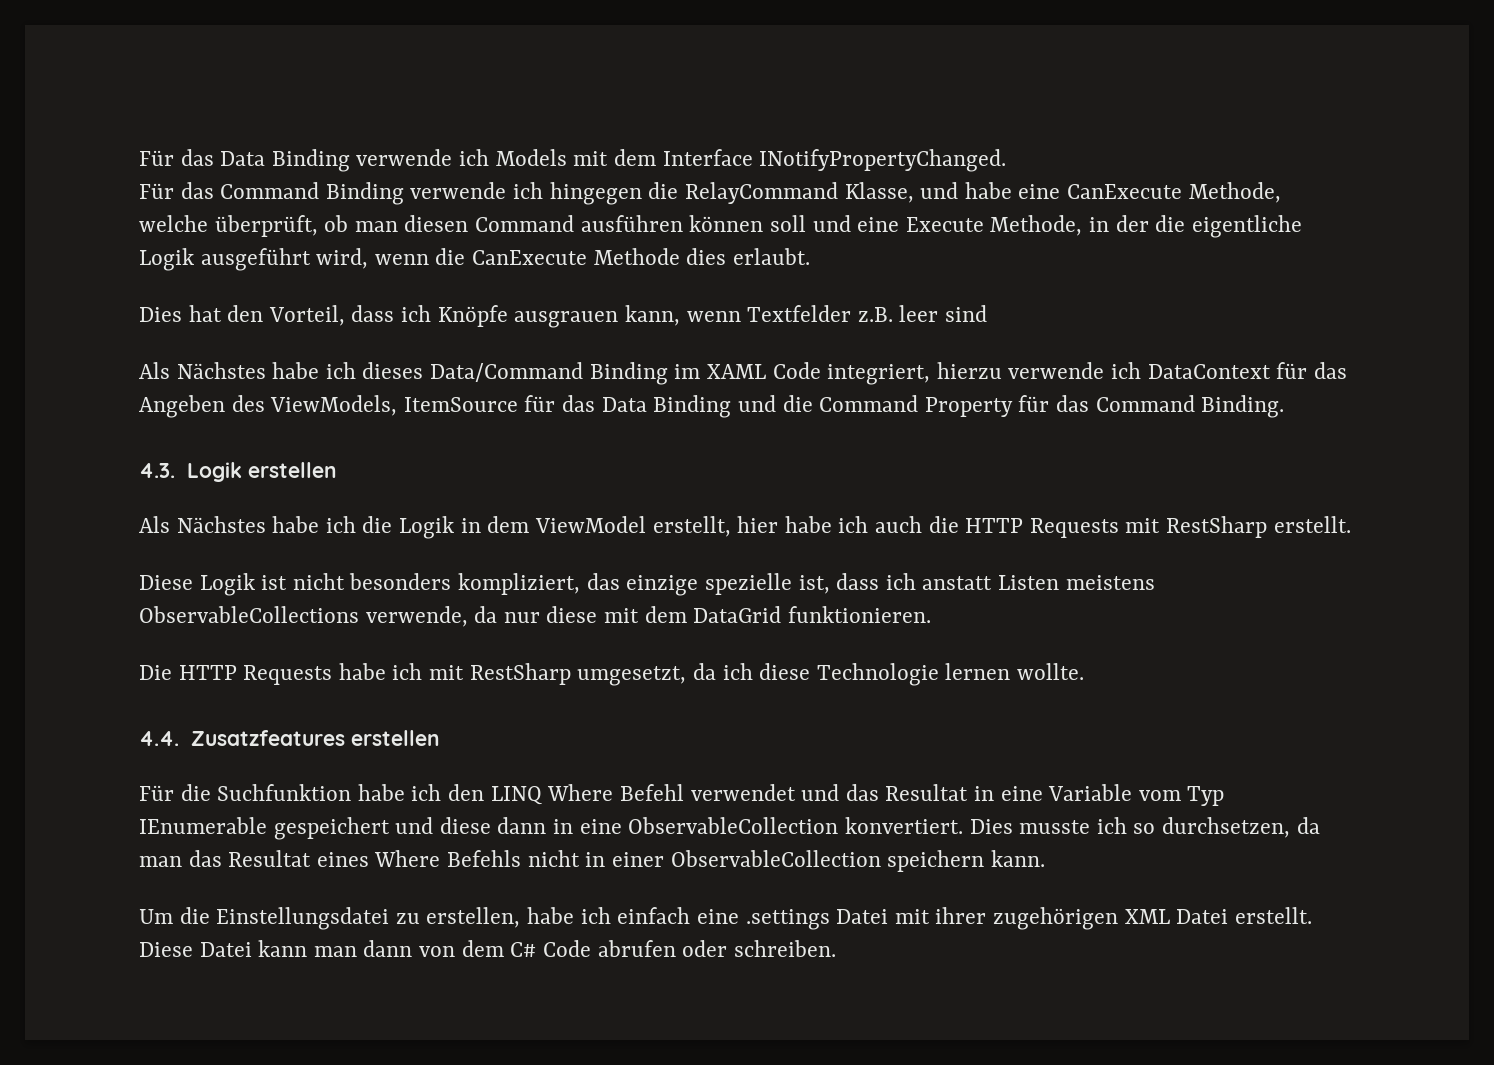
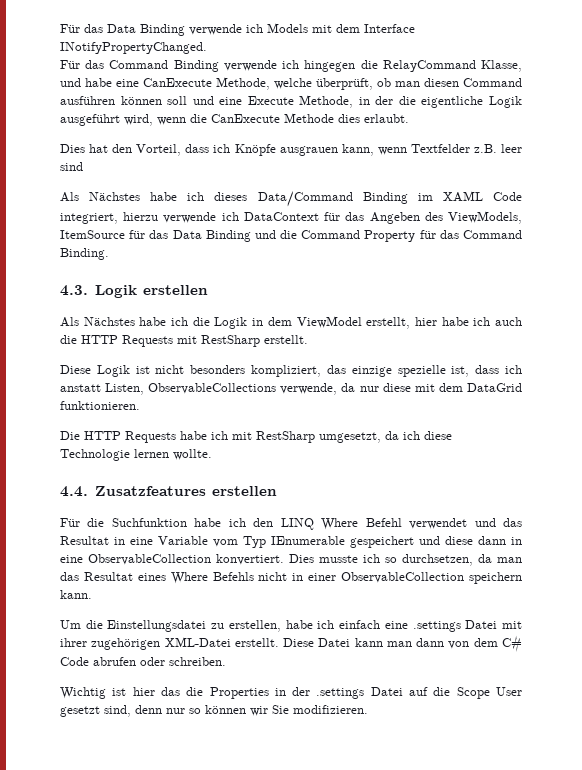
- Diese Logik ist nicht besonders kompliziert, das einzige spezielle ist, dass ich anstatt Listen meistens ObservableCollections verwende, da nur diese mit dem DataGrid funktionieren.
+ Diese Logik ist nicht besonders kompliziert, das einzige spezielle ist, dass ich anstatt Listen, ObservableCollections verwende, da nur diese mit dem DataGrid funktionieren.
- Um die Einstellungsdatei zu erstellen, habe ich einfach eine .settings Datei mit ihrer zugehörigen XML Datei erstellt.
+ Um die Einstellungsdatei zu erstellen, habe ich einfach eine .settings Datei mit ihrer zugehörigen XML-Datei erstellt.
+ Wichtig ist hier das die Properties in der .settings Datei auf die Scope User gesetzt sind, denn nur so können wir Sie modifizieren.

